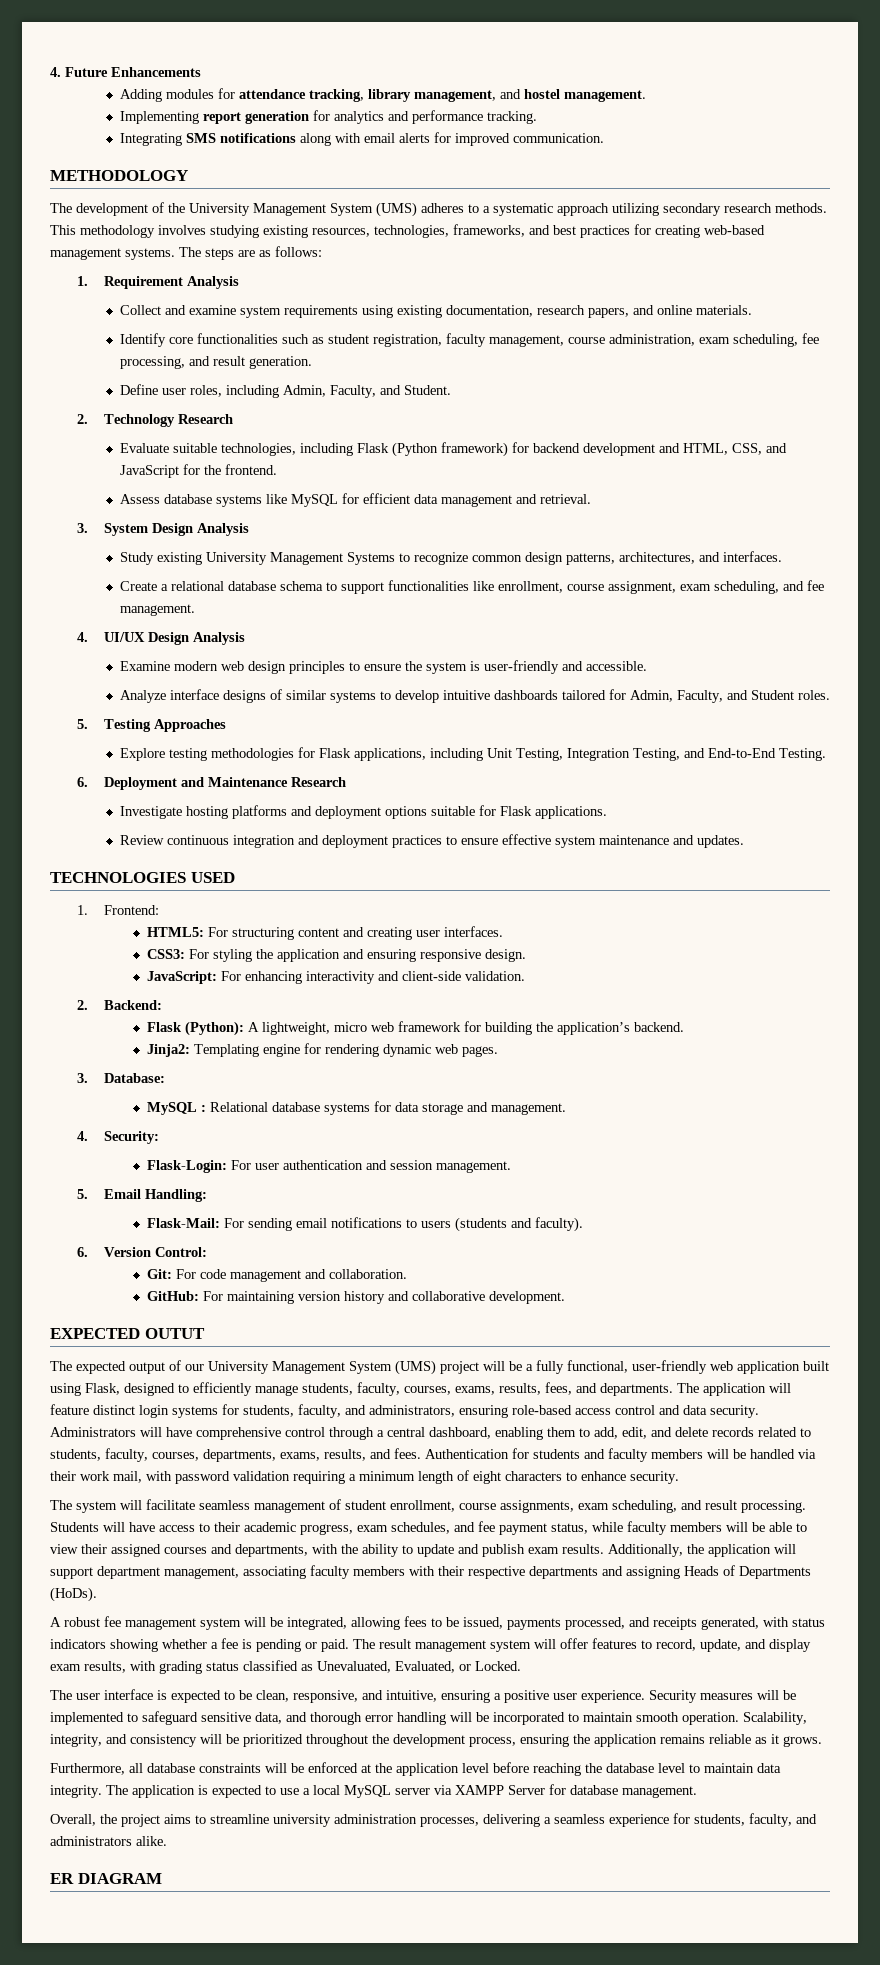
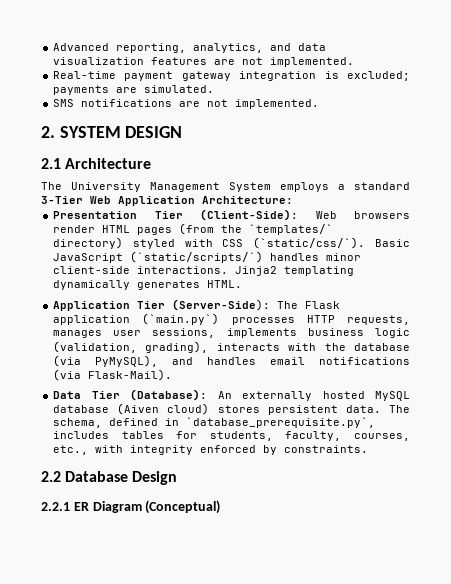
- 4. Future Enhancements
- Adding modules for attendance tracking, library management, and hostel management.
- Implementing report generation for analytics and performance tracking.
- Integrating SMS notifications along with email alerts for improved communication.
- METHODOLOGY
- The development of the University Management System (UMS) adheres to a systematic approach utilizing secondary research methods. This methodology involves studying existing resources, technologies, frameworks, and best practices for creating web-based management systems. The steps are as follows:
- 1. Requirement Analysis
- Collect and examine system requirements using existing documentation, research papers, and online materials.
- Identify core functionalities such as student registration, faculty management, course administration, exam scheduling, fee processing, and result generation.
- Define user roles, including Admin, Faculty, and Student.
- 2. Technology Research
- Evaluate suitable technologies, including Flask (Python framework) for backend development and HTML, CSS, and JavaScript for the frontend.
- Assess database systems like MySQL for efficient data management and retrieval.
- 3. System Design Analysis
- Study existing University Management Systems to recognize common design patterns, architectures, and interfaces.
- Create a relational database schema to support functionalities like enrollment, course assignment, exam scheduling, and fee management.
- 4. UI/UX Design Analysis
- Examine modern web design principles to ensure the system is user-friendly and accessible.
- Analyze interface designs of similar systems to develop intuitive dashboards tailored for Admin, Faculty, and Student roles.
- 5. Testing Approaches
- Explore testing methodologies for Flask applications, including Unit Testing, Integration Testing, and End-to-End Testing.
- 6. Deployment and Maintenance Research
- Investigate hosting platforms and deployment options suitable for Flask applications.
- Review continuous integration and deployment practices to ensure effective system maintenance and updates.
- TECHNOLOGIES USED
- 1. Frontend:
- HTML5: For structuring content and creating user interfaces.
- CSS3: For styling the application and ensuring responsive design.
- JavaScript: For enhancing interactivity and client-side validation.
- 2. Backend:
- Flask (Python): A lightweight, micro web framework for building the application’s backend.
- Jinja2: Templating engine for rendering dynamic web pages.
- 3. Database:
- MySQL : Relational database systems for data storage and management.
- 4. Security:
- Flask-Login: For user authentication and session management.
- 5. Email Handling:
- Flask-Mail: For sending email notifications to users (students and faculty).
- 6. Version Control:
- Git: For code management and collaboration.
- GitHub: For maintaining version history and collaborative development.
- EXPECTED OUTUT
- The expected output of our University Management System (UMS) project will be a fully functional, user-friendly web application built using Flask, designed to efficiently manage students, faculty, courses, exams, results, fees, and departments. The application will feature distinct login systems for students, faculty, and administrators, ensuring role-based access control and data security. Administrators will have comprehensive control through a central dashboard, enabling them to add, edit, and delete records related to students, faculty, courses, departments, exams, results, and fees. Authentication for students and faculty members will be handled via their work mail, with password validation requiring a minimum length of eight characters to enhance security.
- The system will facilitate seamless management of student enrollment, course assignments, exam scheduling, and result processing. Students will have access to their academic progress, exam schedules, and fee payment status, while faculty members will be able to view their assigned courses and departments, with the ability to update and publish exam results. Additionally, the application will support department management, associating faculty members with their respective departments and assigning Heads of Departments (HoDs).
- A robust fee management system will be integrated, allowing fees to be issued, payments processed, and receipts generated, with status indicators showing whether a fee is pending or paid. The result management system will offer features to record, update, and display exam results, with grading status classified as Unevaluated, Evaluated, or Locked.
- The user interface is expected to be clean, responsive, and intuitive, ensuring a positive user experience. Security measures will be implemented to safeguard sensitive data, and thorough error handling will be incorporated to maintain smooth operation. Scalability, integrity, and consistency will be prioritized throughout the development process, ensuring the application remains reliable as it grows.
- Furthermore, all database constraints will be enforced at the application level before reaching the database level to maintain data integrity. The application is expected to use a local MySQL server via XAMPP Server for database management.
- Overall, the project aims to streamline university administration processes, delivering a seamless experience for students, faculty, and administrators alike.
- ER DIAGRAM
+ Advanced reporting, analytics, and data visualization features are not implemented.
+ Real-time payment gateway integration is excluded; payments are simulated.
+ SMS notifications are not implemented.
+ 2. SYSTEM DESIGN
+ 2.1 Architecture
+ The University Management System employs a standard 3-Tier Web Application Architecture:
+ Presentation Tier (Client-Side): Web browsers render HTML pages (from the `templates/` directory) styled with CSS (`static/css/`). Basic JavaScript (`static/scripts/`) handles minor client-side interactions. Jinja2 templating dynamically generates HTML.
+ Application Tier (Server-Side): The Flask application (`main.py`) processes HTTP requests, manages user sessions, implements business logic (validation, grading), interacts with the database (via PyMySQL), and handles email notifications (via Flask-Mail).
+ Data Tier (Database): An externally hosted MySQL database (Aiven cloud) stores persistent data. The schema, defined in `database_prerequisite.py`, includes tables for students, faculty, courses, etc., with integrity enforced by constraints.
+ 2.2 Database Design
+ 2.2.1 ER Diagram (Conceptual)

